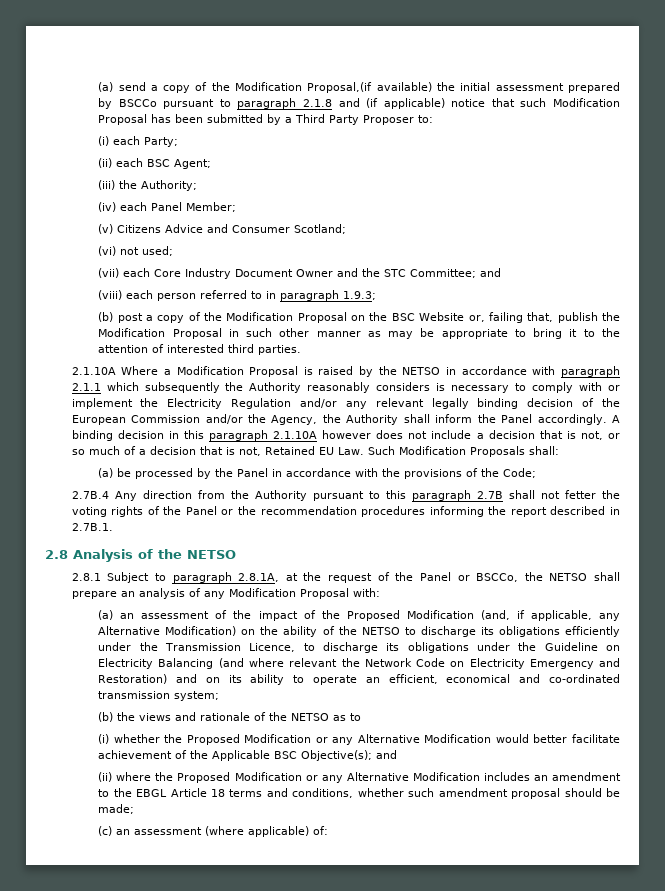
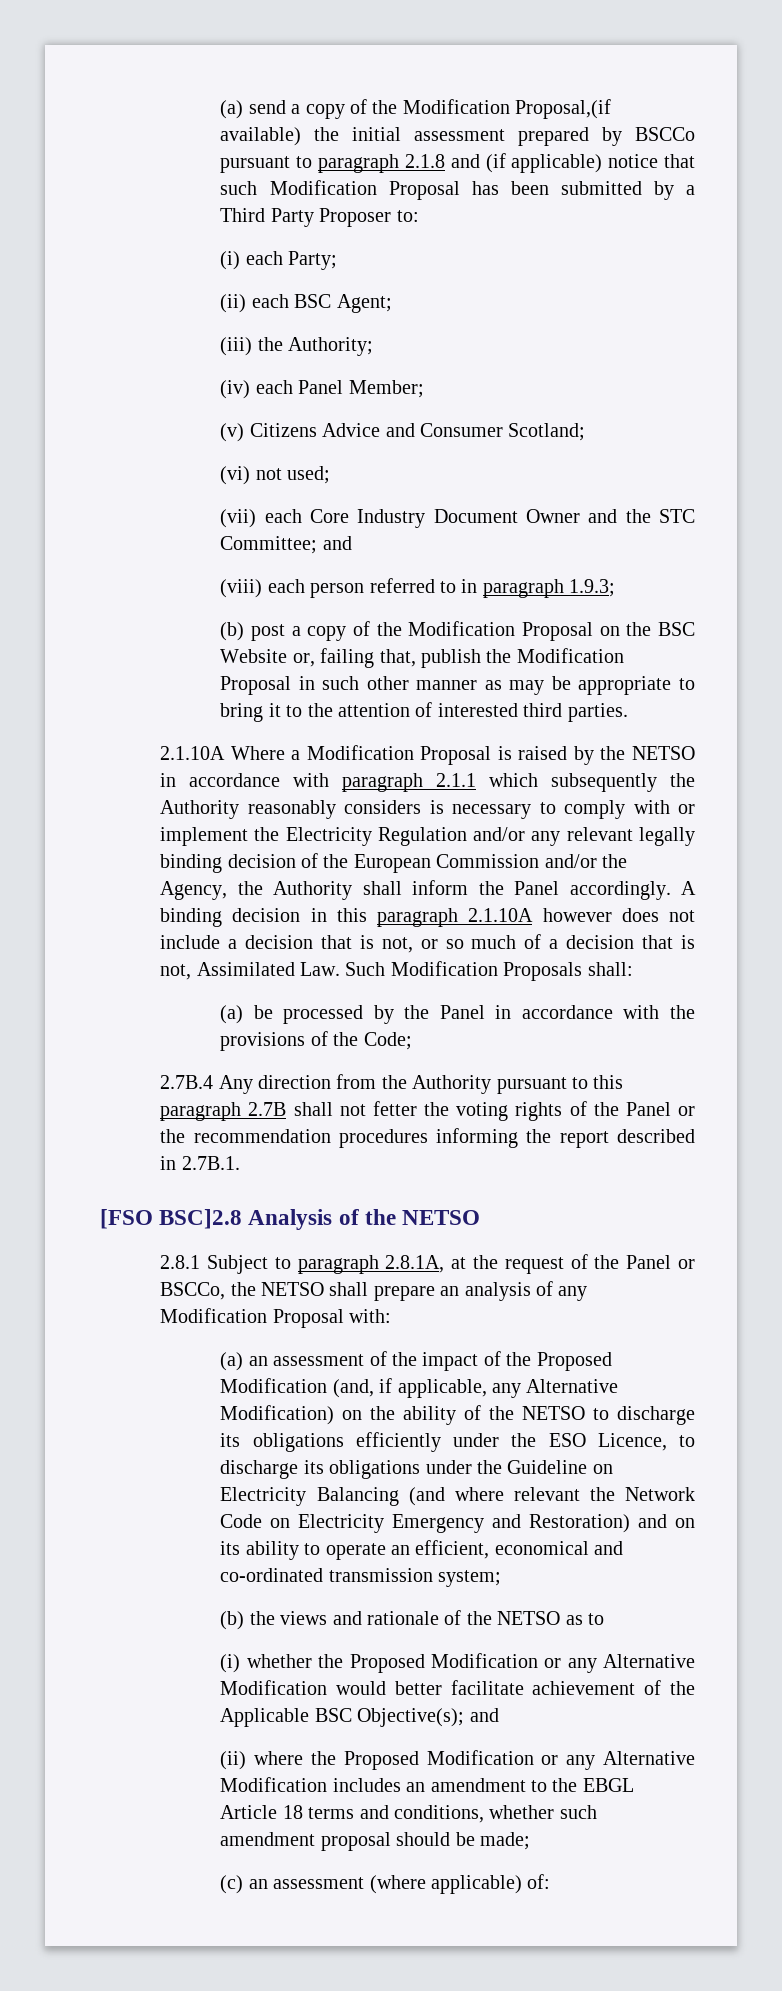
- A binding decision in this paragraph 2.1.10A however does not include a decision that is not, or so much of a decision that is not, Retained EU Law. Such Modification Proposals shall:
+ A binding decision in this paragraph 2.1.10A however does not include a decision that is not, or so much of a decision that is not, Assimilated Law. Such Modification Proposals shall:
- 2.8 Analysis of the NETSO
+ [FSO BSC]2.8 Analysis of the NETSO
- (a) an assessment of the impact of the Proposed Modification (and, if applicable, any Alternative Modification) on the ability of the NETSO to discharge its obligations efficiently under the Transmission Licence, to discharge its obligations under the Guideline on Electricity Balancing (and where relevant the Network Code on Electricity Emergency and Restoration) and on its ability to operate an efficient, economical and co-ordinated transmission system;
+ (a) an assessment of the impact of the Proposed Modification (and, if applicable, any Alternative Modification) on the ability of the NETSO to discharge its obligations efficiently under the ESO Licence, to discharge its obligations under the Guideline on Electricity Balancing (and where relevant the Network Code on Electricity Emergency and Restoration) and on its ability to operate an efficient, economical and co-ordinated transmission system;

